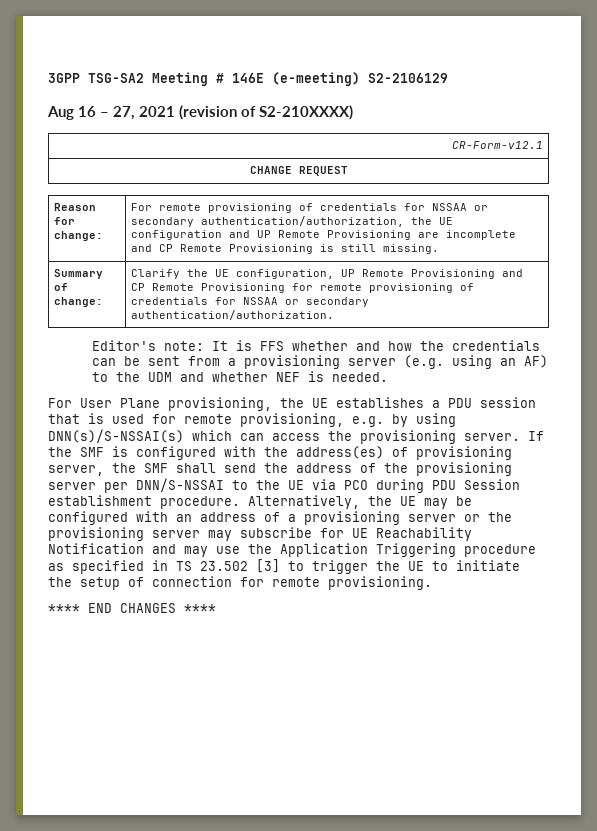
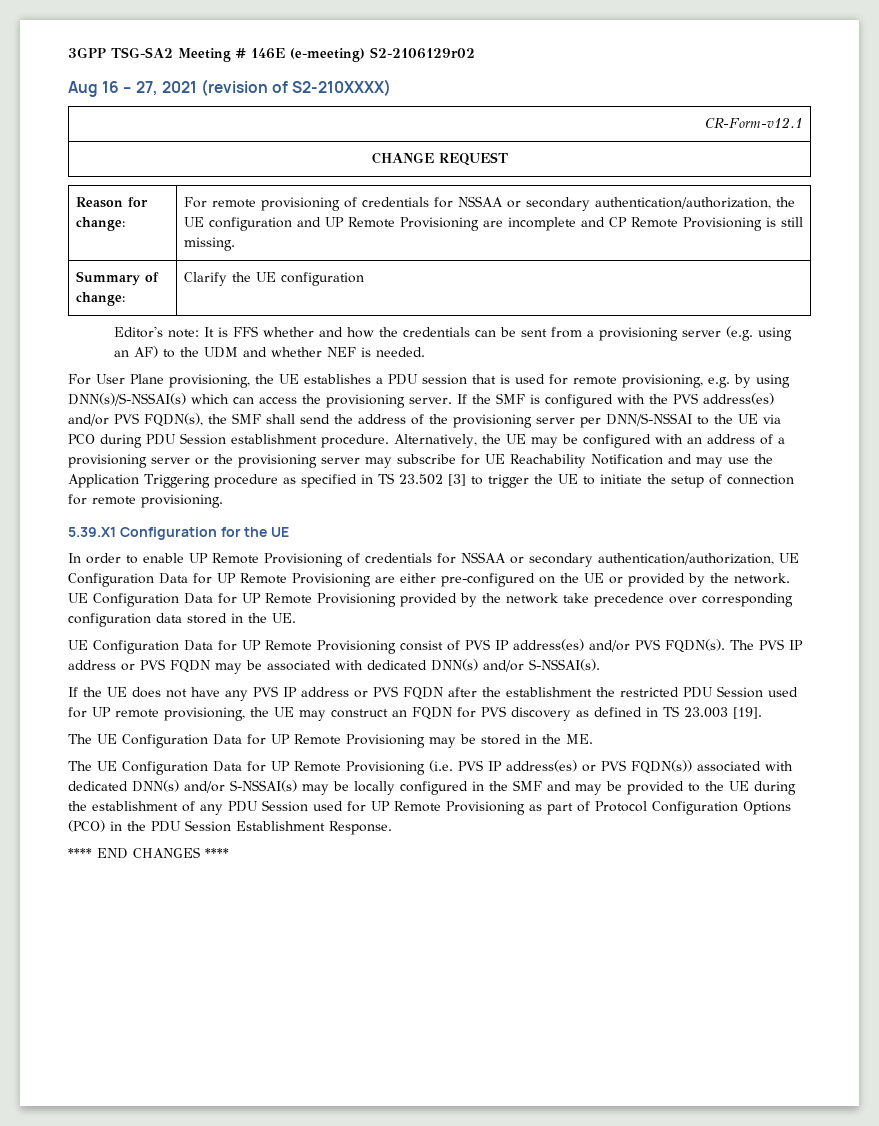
- 3GPP TSG-SA2 Meeting # 146E (e-meeting) S2-2106129
+ 3GPP TSG-SA2 Meeting # 146E (e-meeting) S2-2106129r02
- Summary of change: | Clarify the UE configuration, UP Remote Provisioning and CP Remote Provisioning for remote provisioning of credentials for NSSAA or secondary authentication/authorization.
+ Summary of change: | Clarify the UE configuration
- If the SMF is configured with the address(es) of provisioning server, the SMF shall send the address of the provisioning server per DNN/S-NSSAI to the UE via PCO during PDU Session establishment procedure.
+ If the SMF is configured with the PVS address(es) and/or PVS FQDN(s), the SMF shall send the address of the provisioning server per DNN/S-NSSAI to the UE via PCO during PDU Session establishment procedure.
+ 5.39.X1 Configuration for the UE
+ In order to enable UP Remote Provisioning of credentials for NSSAA or secondary authentication/authorization, UE Configuration Data for UP Remote Provisioning are either pre-configured on the UE or provided by the network. UE Configuration Data for UP Remote Provisioning provided by the network take precedence over corresponding configuration data stored in the UE.
+ UE Configuration Data for UP Remote Provisioning consist of PVS IP address(es) and/or PVS FQDN(s). The PVS IP address or PVS FQDN may be associated with dedicated DNN(s) and/or S-NSSAI(s).
+ If the UE does not have any PVS IP address or PVS FQDN after the establishment the restricted PDU Session used for UP remote provisioning, the UE may construct an FQDN for PVS discovery as defined in TS 23.003 [19].
+ The UE Configuration Data for UP Remote Provisioning may be stored in the ME.
+ The UE Configuration Data for UP Remote Provisioning (i.e. PVS IP address(es) or PVS FQDN(s)) associated with dedicated DNN(s) and/or S-NSSAI(s) may be locally configured in the SMF and may be provided to the UE during the establishment of any PDU Session used for UP Remote Provisioning as part of Protocol Configuration Options (PCO) in the PDU Session Establishment Response.

